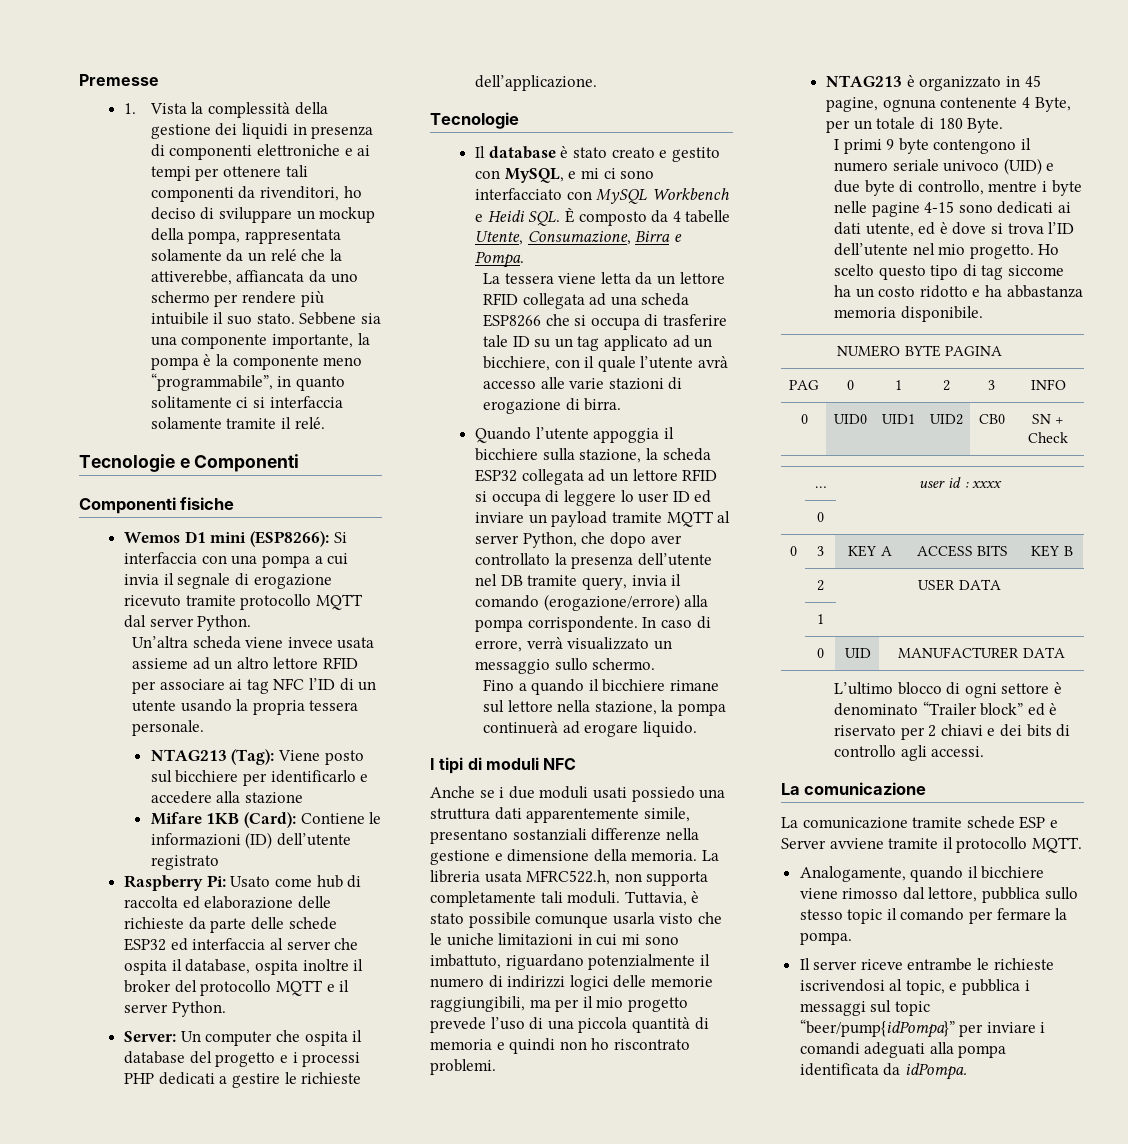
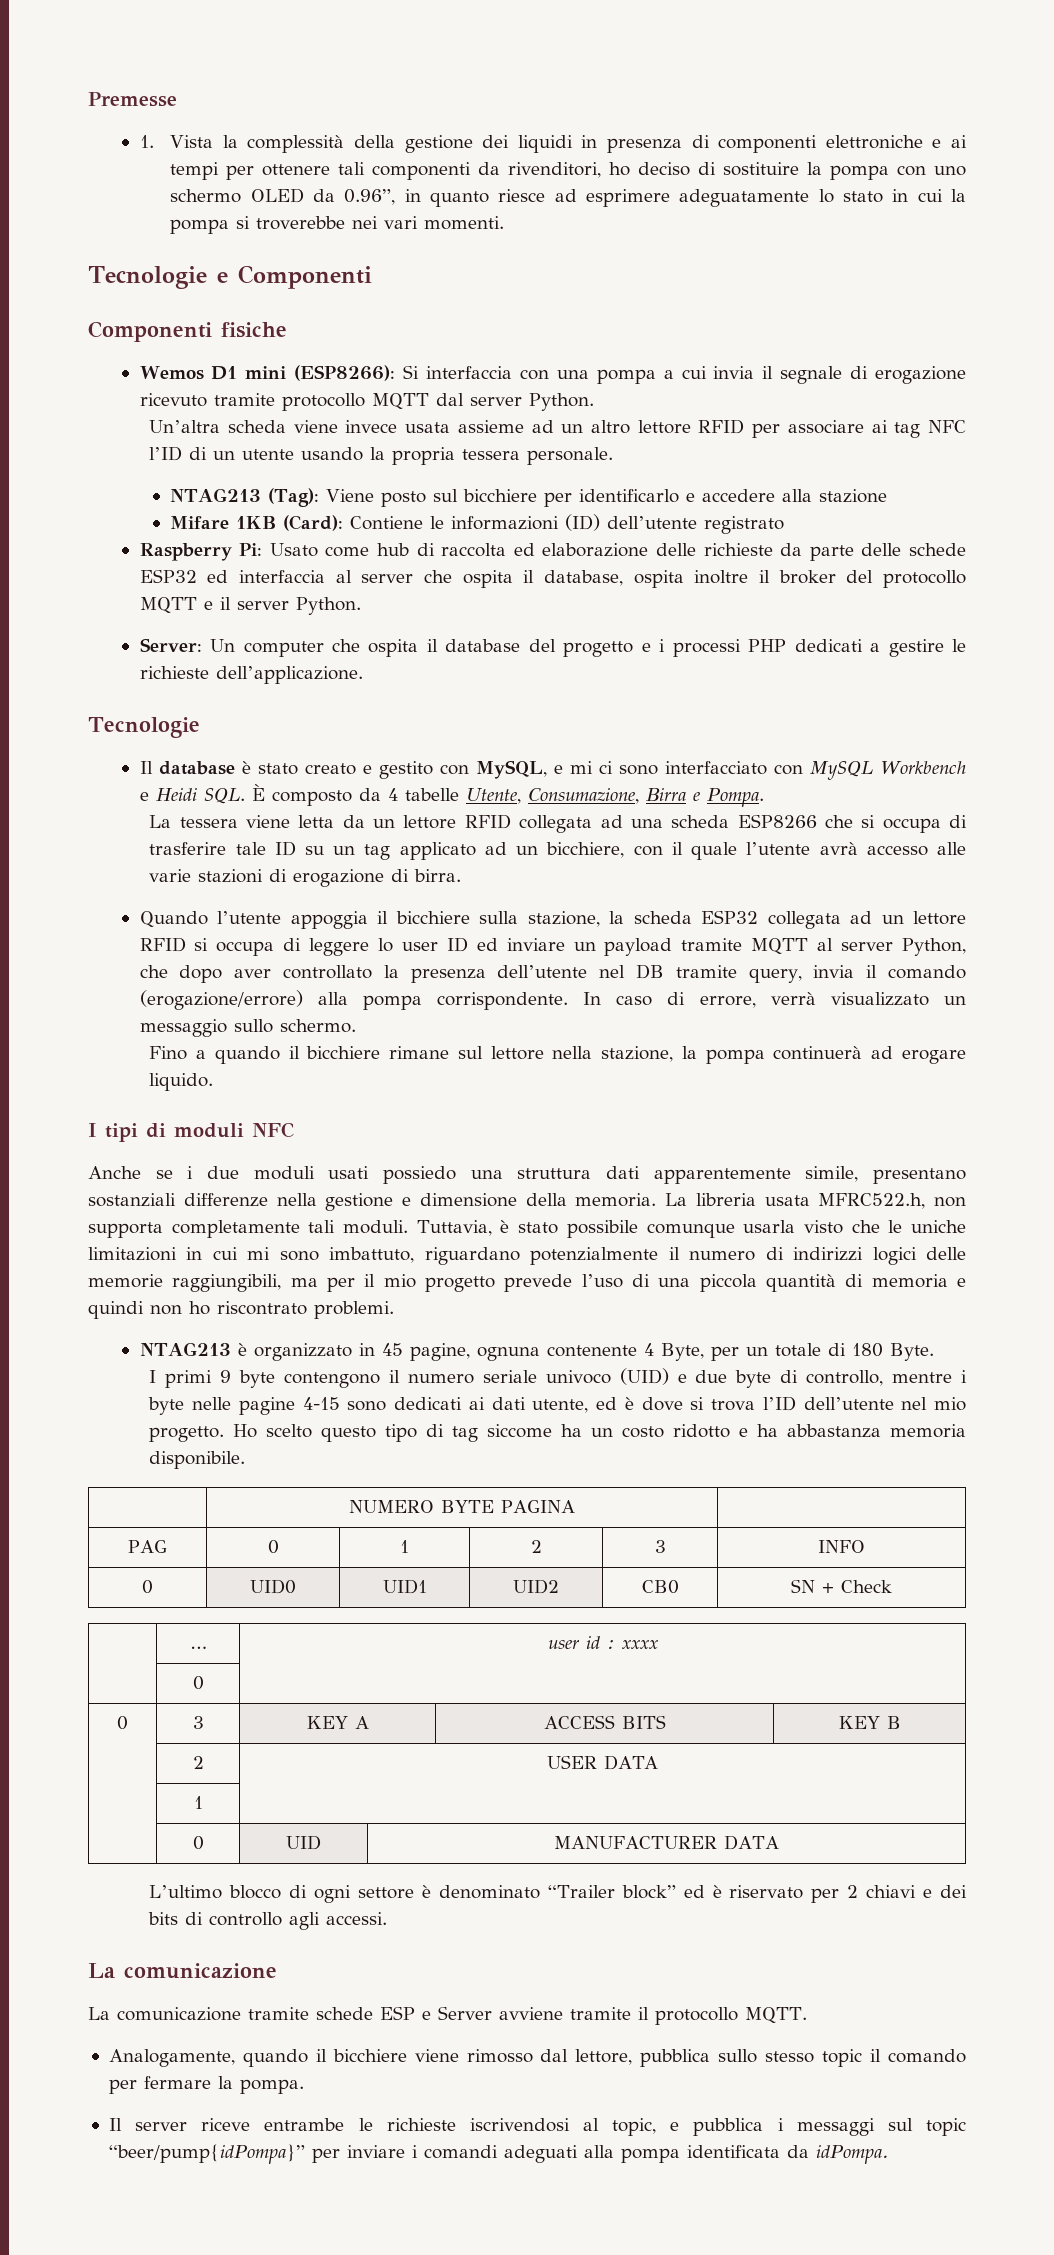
- 1. Vista la complessità della gestione dei liquidi in presenza di componenti elettroniche e ai tempi per ottenere tali componenti da rivenditori, ho deciso di sviluppare un mockup della pompa, rappresentata solamente da un relé che la attiverebbe, affiancata da uno schermo per rendere più intuibile il suo stato. Sebbene sia una componente importante, la pompa è la componente meno “programmabile”, in quanto solitamente ci si interfaccia solamente tramite il relé.
+ 1. Vista la complessità della gestione dei liquidi in presenza di componenti elettroniche e ai tempi per ottenere tali componenti da rivenditori, ho deciso di sostituire la pompa con uno schermo OLED da 0.96”, in quanto riesce ad esprimere adeguatamente lo stato in cui la pompa si troverebbe nei vari momenti.

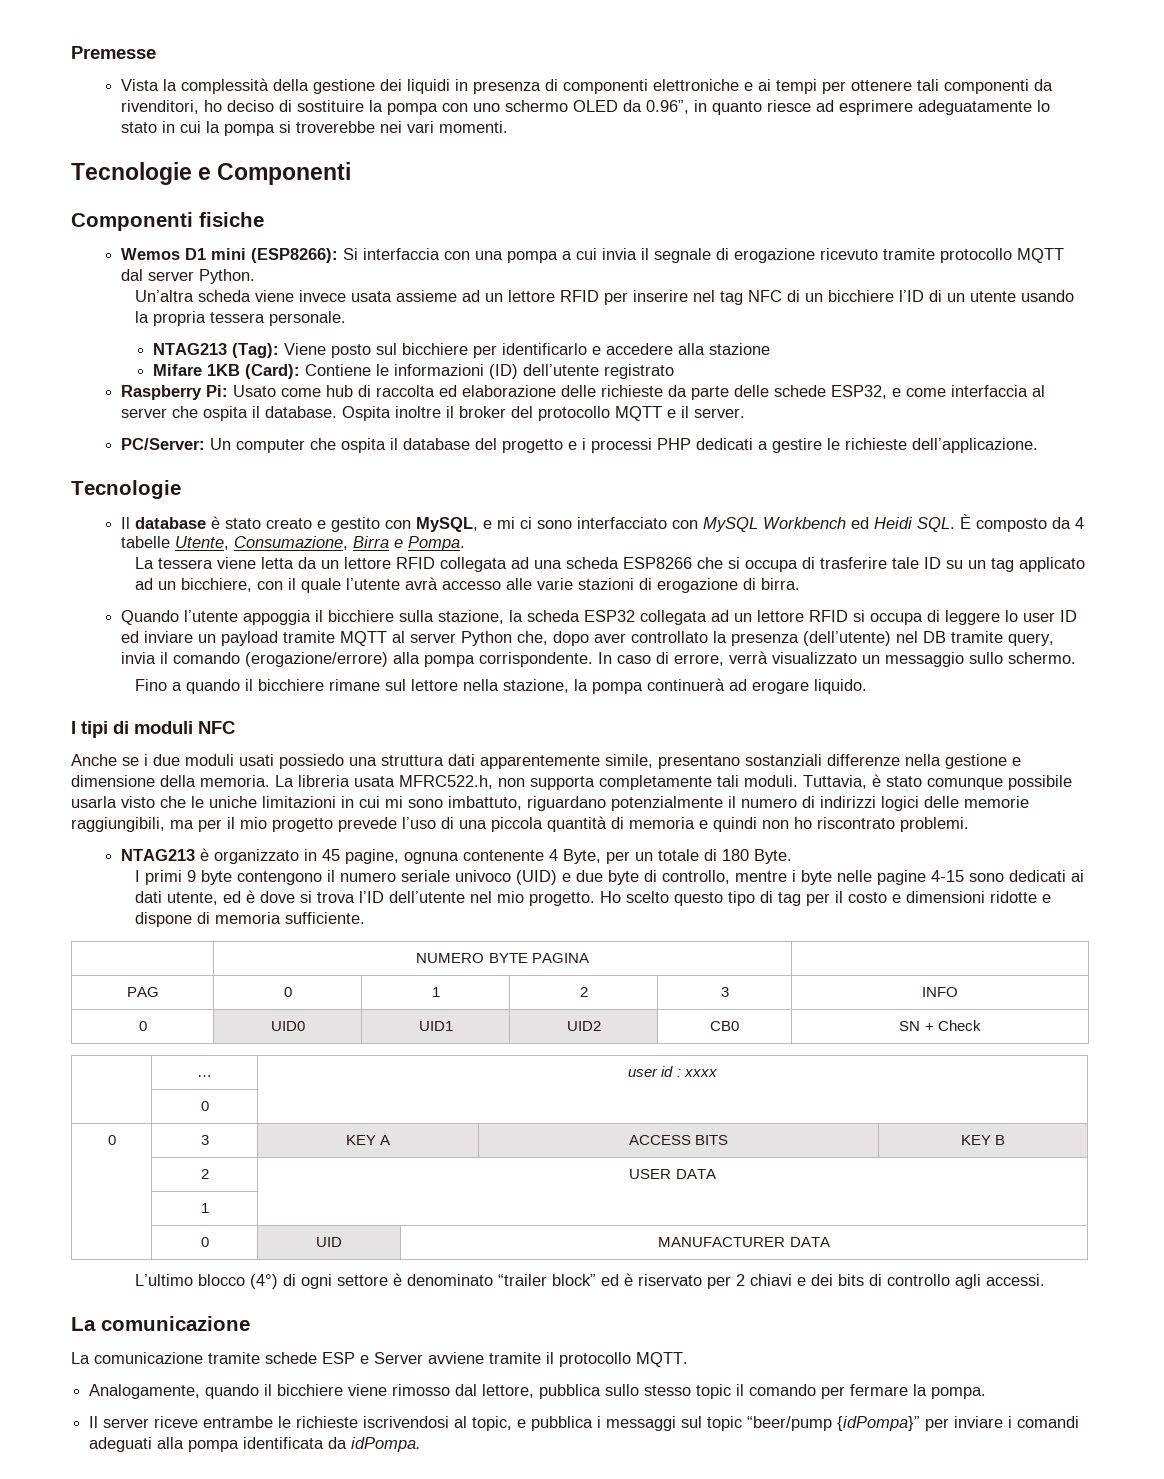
- 1. Vista la complessità della gestione dei liquidi in presenza di componenti elettroniche e ai tempi per ottenere tali componenti da rivenditori, ho deciso di sostituire la pompa con uno schermo OLED da 0.96”, in quanto riesce ad esprimere adeguatamente lo stato in cui la pompa si troverebbe nei vari momenti.
+ Vista la complessità della gestione dei liquidi in presenza di componenti elettroniche e ai tempi per ottenere tali componenti da rivenditori, ho deciso di sostituire la pompa con uno schermo OLED da 0.96”, in quanto riesce ad esprimere adeguatamente lo stato in cui la pompa si troverebbe nei vari momenti.
- Un’altra scheda viene invece usata assieme ad un altro lettore RFID per associare ai tag NFC l’ID di un utente usando la propria tessera personale.
+ Un’altra scheda viene invece usata assieme ad un lettore RFID per inserire nel tag NFC di un bicchiere l’ID di un utente usando la propria tessera personale.
- Raspberry Pi: Usato come hub di raccolta ed elaborazione delle richieste da parte delle schede ESP32 ed interfaccia al server che ospita il database, ospita inoltre il broker del protocollo MQTT e il server Python.
- Server: Un computer che ospita il database del progetto e i processi PHP dedicati a gestire le richieste dell’applicazione.
+ Raspberry Pi: Usato come hub di raccolta ed elaborazione delle richieste da parte delle schede ESP32, e come interfaccia al server che ospita il database. Ospita inoltre il broker del protocollo MQTT e il server.
+ PC/Server: Un computer che ospita il database del progetto e i processi PHP dedicati a gestire le richieste dell’applicazione.
- Il database è stato creato e gestito con MySQL, e mi ci sono interfacciato con MySQL Workbench e Heidi SQL. È composto da 4 tabelle Utente, Consumazione, Birra e Pompa.
+ Il database è stato creato e gestito con MySQL, e mi ci sono interfacciato con MySQL Workbench ed Heidi SQL. È composto da 4 tabelle Utente, Consumazione, Birra e Pompa.
- Quando l’utente appoggia il bicchiere sulla stazione, la scheda ESP32 collegata ad un lettore RFID si occupa di leggere lo user ID ed inviare un payload tramite MQTT al server Python, che dopo aver controllato la presenza dell’utente nel DB tramite query, invia il comando (erogazione/errore) alla pompa corrispondente.
+ Quando l’utente appoggia il bicchiere sulla stazione, la scheda ESP32 collegata ad un lettore RFID si occupa di leggere lo user ID ed inviare un payload tramite MQTT al server Python che, dopo aver controllato la presenza (dell’utente) nel DB tramite query, invia il comando (erogazione/errore) alla pompa corrispondente.
- Tuttavia, è stato possibile comunque usarla visto che le uniche limitazioni in cui mi sono imbattuto, riguardano potenzialmente il numero di indirizzi logici delle memorie raggiungibili, ma per il mio progetto prevede l’uso di una piccola quantità di memoria e quindi non ho riscontrato problemi.
+ Tuttavia, è stato comunque possibile usarla visto che le uniche limitazioni in cui mi sono imbattuto, riguardano potenzialmente il numero di indirizzi logici delle memorie raggiungibili, ma per il mio progetto prevede l’uso di una piccola quantità di memoria e quindi non ho riscontrato problemi.
- Ho scelto questo tipo di tag siccome ha un costo ridotto e ha abbastanza memoria disponibile.
+ Ho scelto questo tipo di tag per il costo e dimensioni ridotte e dispone di memoria sufficiente.
- L’ultimo blocco di ogni settore è denominato “Trailer block” ed è riservato per 2 chiavi e dei bits di controllo agli accessi.
+ L’ultimo blocco (4°) di ogni settore è denominato “trailer block” ed è riservato per 2 chiavi e dei bits di controllo agli accessi.
- Il server riceve entrambe le richieste iscrivendosi al topic, e pubblica i messaggi sul topic “beer/pump{idPompa}” per inviare i comandi adeguati alla pompa identificata da idPompa.
+ Il server riceve entrambe le richieste iscrivendosi al topic, e pubblica i messaggi sul topic “beer/pump {idPompa}” per inviare i comandi adeguati alla pompa identificata da idPompa.

